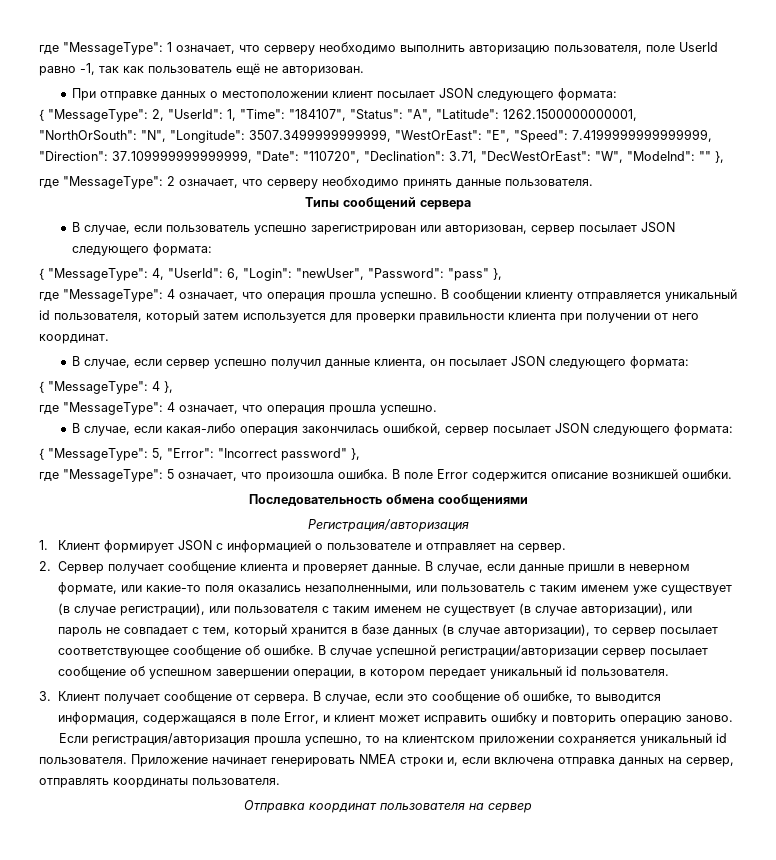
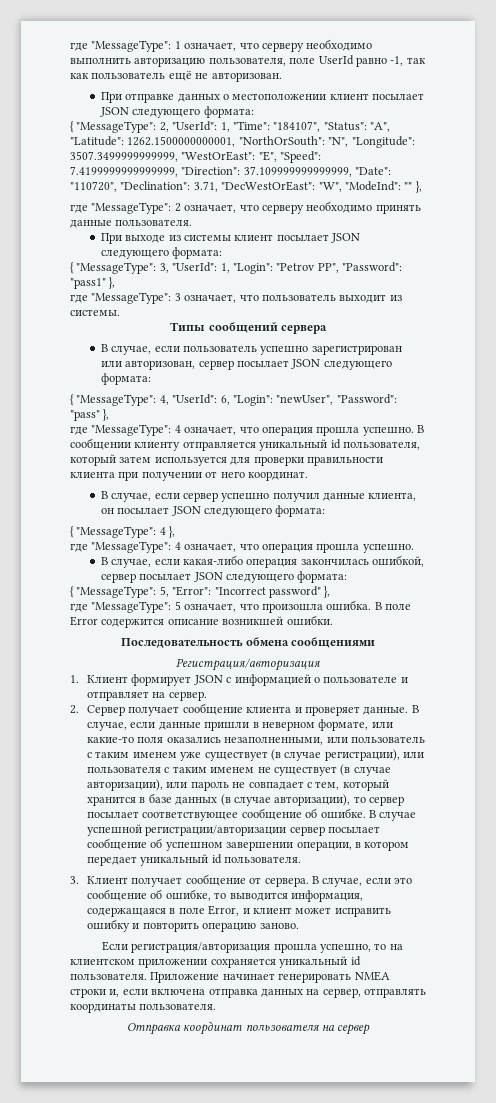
+ При выходе из системы клиент посылает JSON следующего формата:
+ { "MessageType": 3, "UserId": 1, "Login": "Petrov PP", "Password": "pass1" },
+ где "MessageType": 3 означает, что пользователь выходит из системы.

